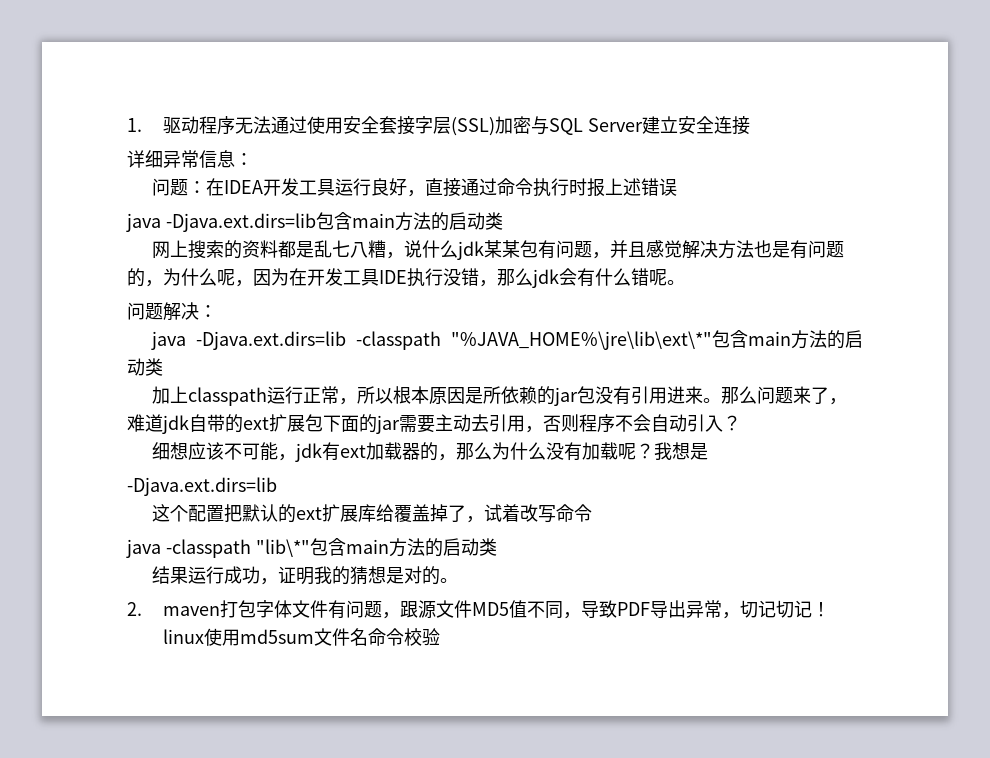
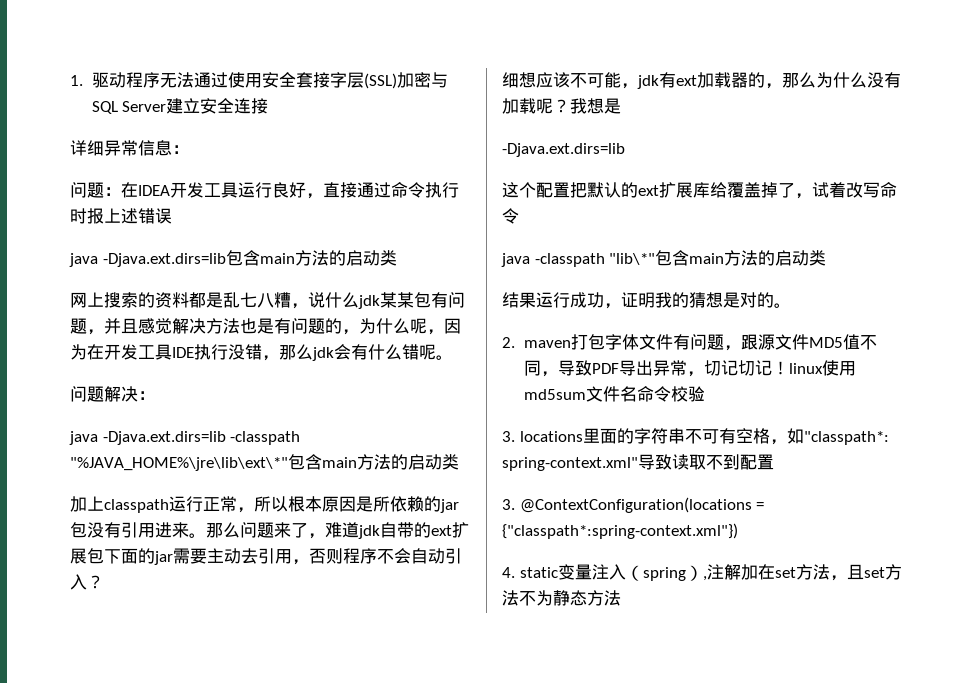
+ 3. locations里面的字符串不可有空格，如"classpath*: spring-context.xml"导致读取不到配置
+ 3. @ContextConfiguration(locations = {"classpath*:spring-context.xml"})
+ 4. static变量注入（spring）,注解加在set方法，且set方法不为静态方法

